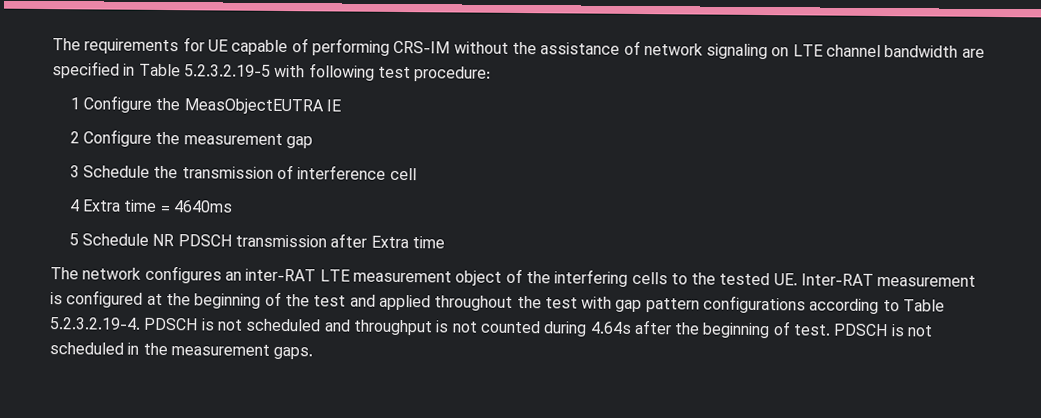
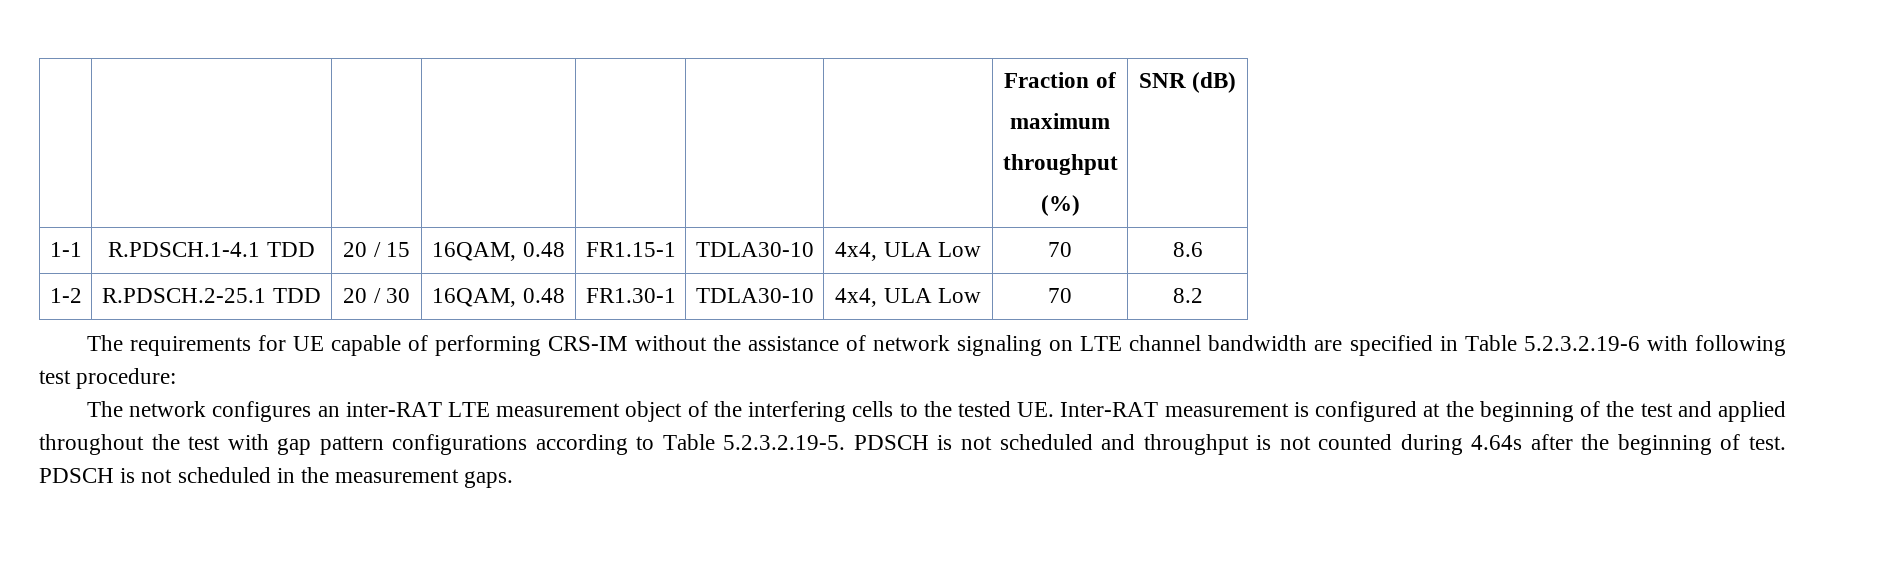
+ | | | | | | | Fraction of
+ maximum
+ throughput
+ (%) | SNR (dB)
+ 1-1 | R.PDSCH.1-4.1 TDD | 20 / 15 | 16QAM, 0.48 | FR1.15-1 | TDLA30-10 | 4x4, ULA Low | 70 | 8.6
+ 1-2 | R.PDSCH.2-25.1 TDD | 20 / 30 | 16QAM, 0.48 | FR1.30-1 | TDLA30-10 | 4x4, ULA Low | 70 | 8.2
- The requirements for UE capable of performing CRS-IM without the assistance of network signaling on LTE channel bandwidth are specified in Table 5.2.3.2.19-5 with following test procedure:
+ The requirements for UE capable of performing CRS-IM without the assistance of network signaling on LTE channel bandwidth are specified in Table 5.2.3.2.19-6 with following test procedure:
- 1 Configure the MeasObjectEUTRA IE
- 2 Configure the measurement gap
- 3 Schedule the transmission of interference cell
- 4 Extra time = 4640ms
- 5 Schedule NR PDSCH transmission after Extra time
- The network configures an inter-RAT LTE measurement object of the interfering cells to the tested UE. Inter-RAT measurement is configured at the beginning of the test and applied throughout the test with gap pattern configurations according to Table 5.2.3.2.19-4. PDSCH is not scheduled and throughput is not counted during 4.64s after the beginning of test.
+ The network configures an inter-RAT LTE measurement object of the interfering cells to the tested UE. Inter-RAT measurement is configured at the beginning of the test and applied throughout the test with gap pattern configurations according to Table 5.2.3.2.19-5. PDSCH is not scheduled and throughput is not counted during 4.64s after the beginning of test.

